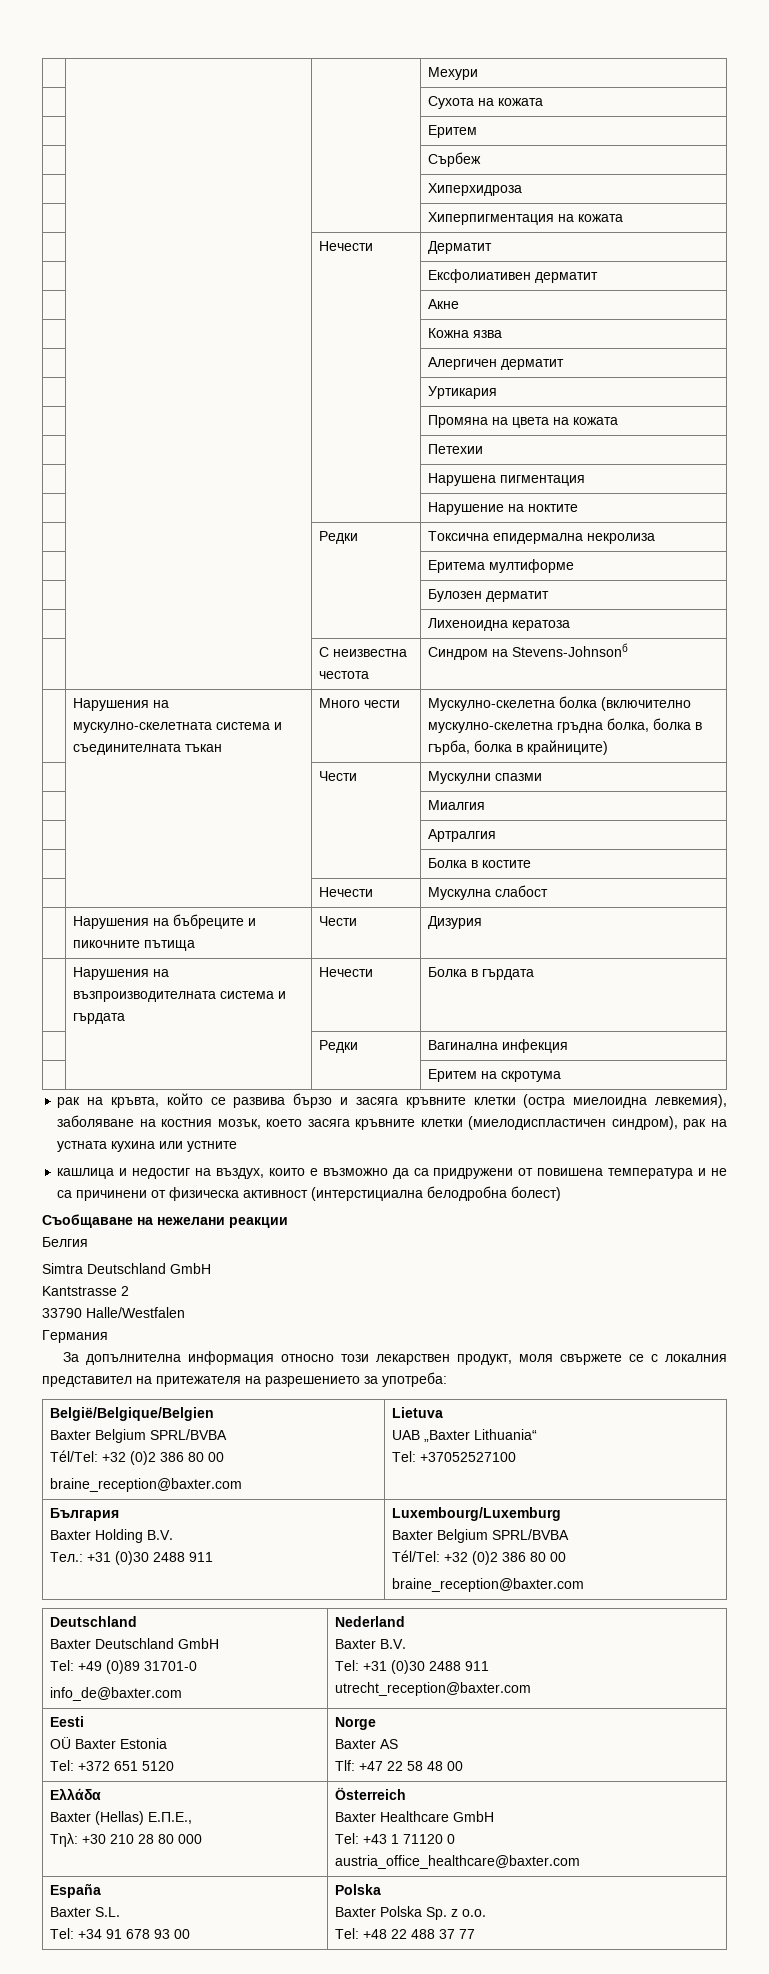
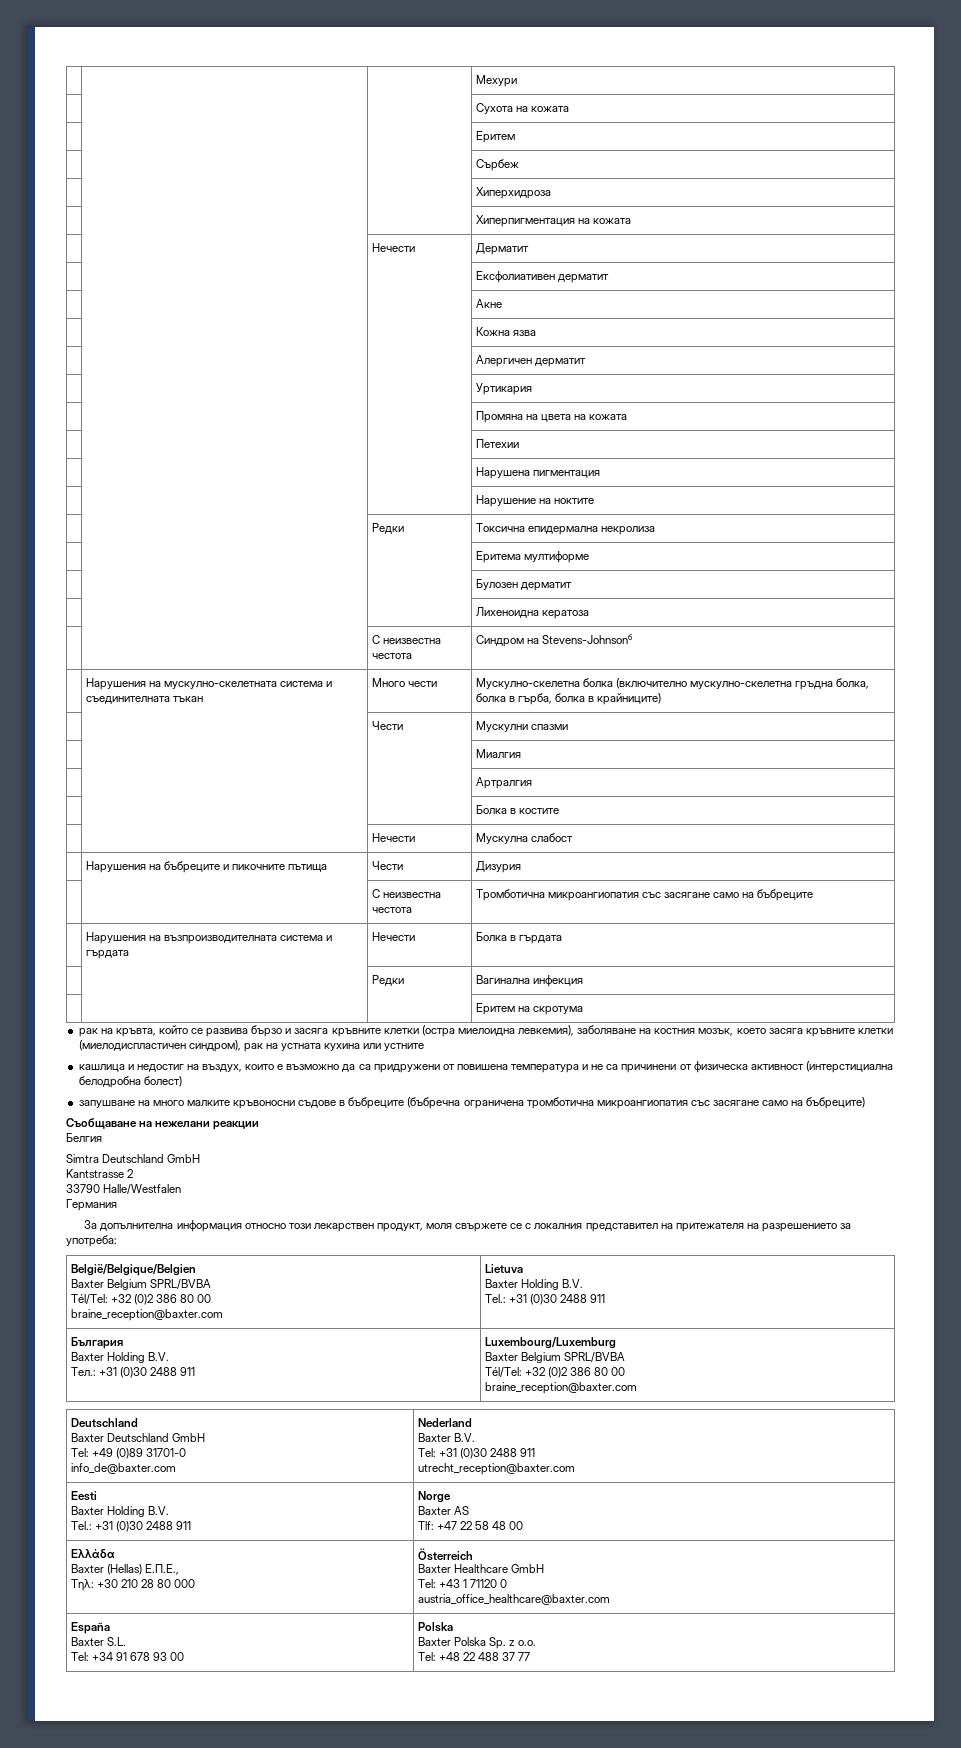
+ | | С неизвестна честота | Тромботична микроангиопатия със засягане само на бъбреците
+ запушване на много малките кръвоносни съдове в бъбреците (бъбречна ограничена тромботична микроангиопатия със засягане само на бъбреците)
  België/Belgique/Belgien
  Baxter Belgium SPRL/BVBA
  Tél/Tel: +32 (0)2 386 80 00
  braine_reception@baxter.com | Lietuva
- UAB „Baxter Lithuania“
- Tel: +37052527100
+ Baxter Holding B.V.
+ Tel.: +31 (0)30 2488 911
  Eesti
- OÜ Baxter Estonia
- Tel: +372 651 5120 | Norge
+ Baxter Holding B.V.
+ Tel.: +31 (0)30 2488 911 | Norge

